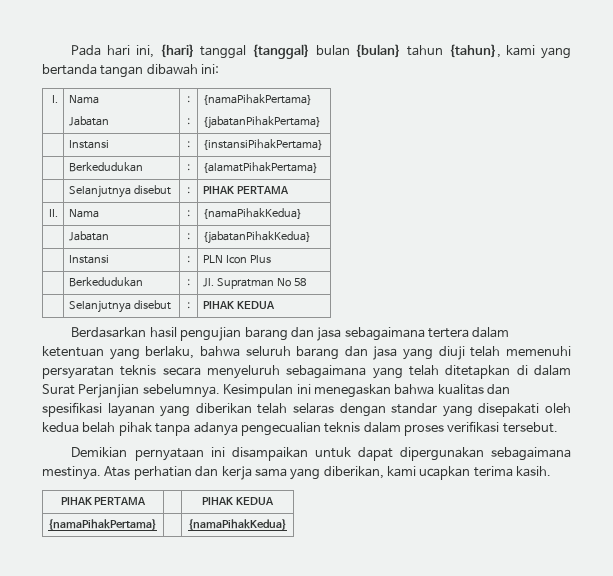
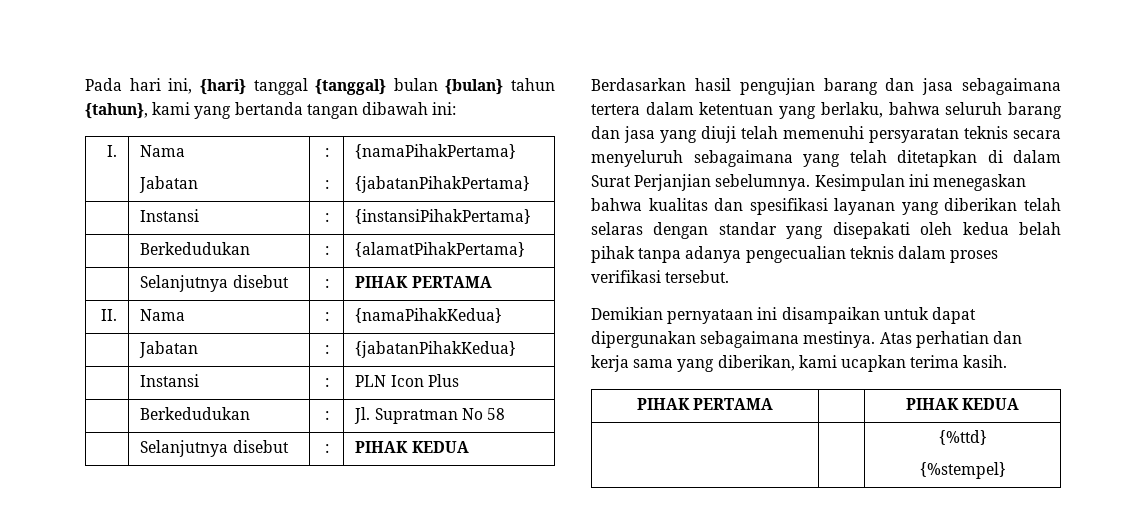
- {namaPihakPertama} | | {namaPihakKedua}
+ | | {%ttd}
+ {%stempel}

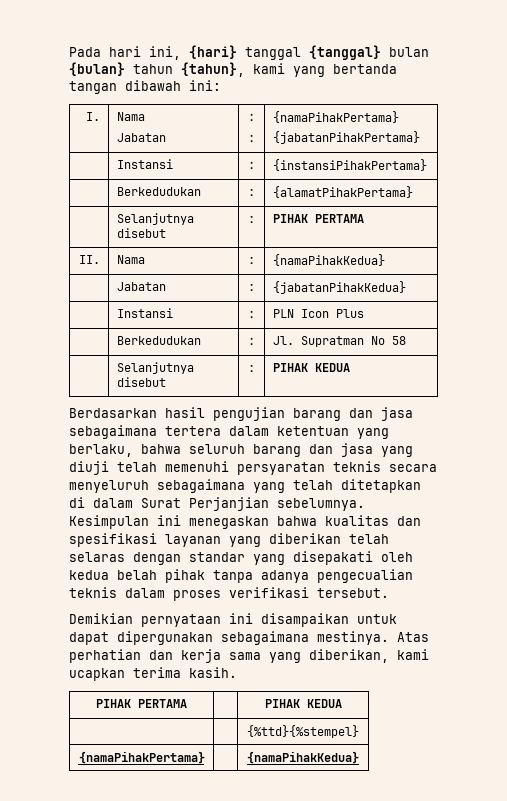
- | | {%ttd}
- {%stempel}
+ | | {%ttd}{%stempel}
+ {namaPihakPertama} | | {namaPihakKedua}

